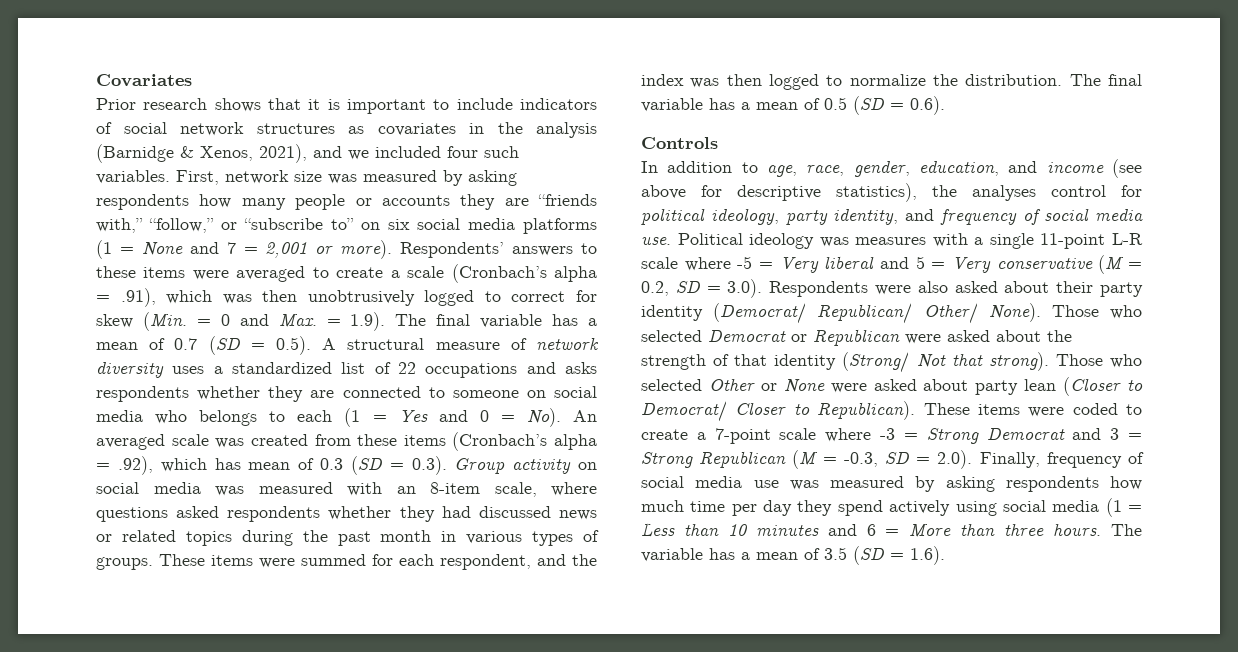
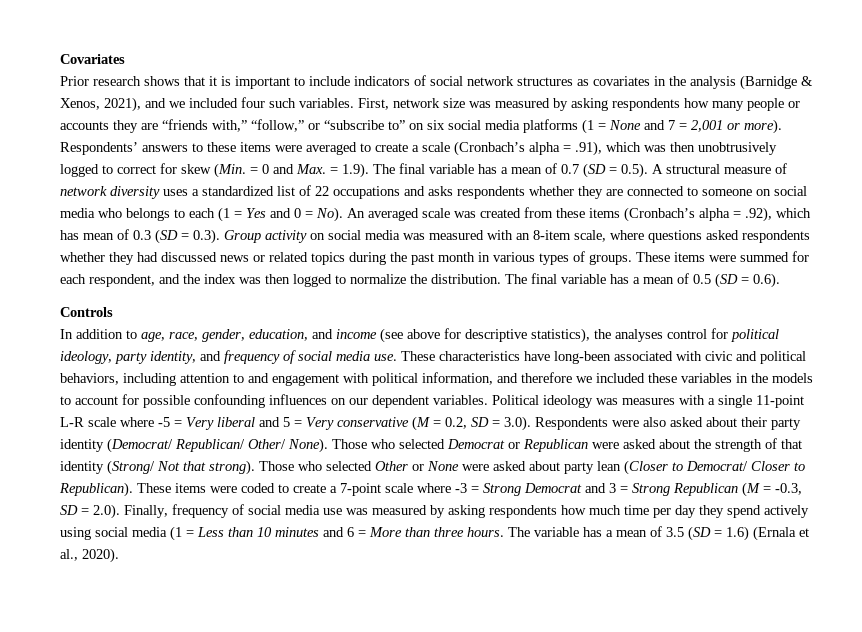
+ These characteristics have long-been associated with civic and political behaviors, including attention to and engagement with political information, and therefore we included these variables in the models to account for possible confounding influences on our dependent variables.
- The variable has a mean of 3.5 (SD = 1.6).
+ The variable has a mean of 3.5 (SD = 1.6) (Ernala et al., 2020).

